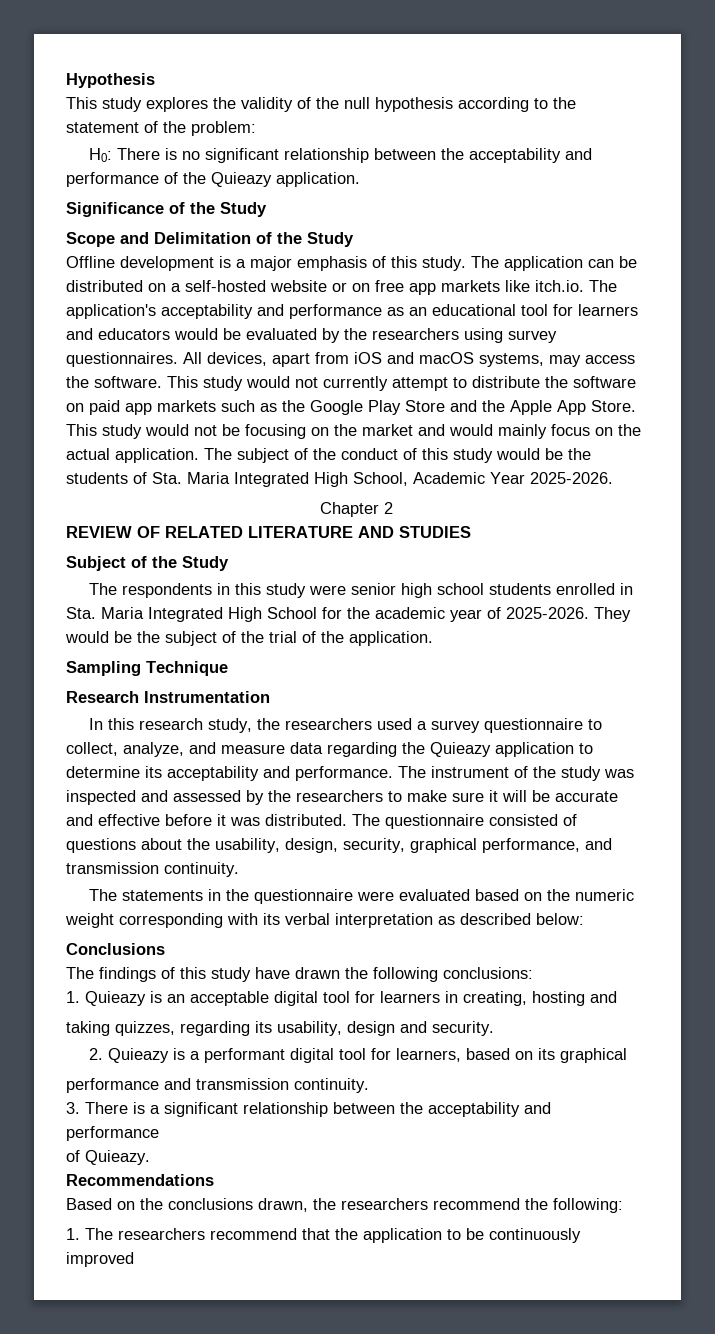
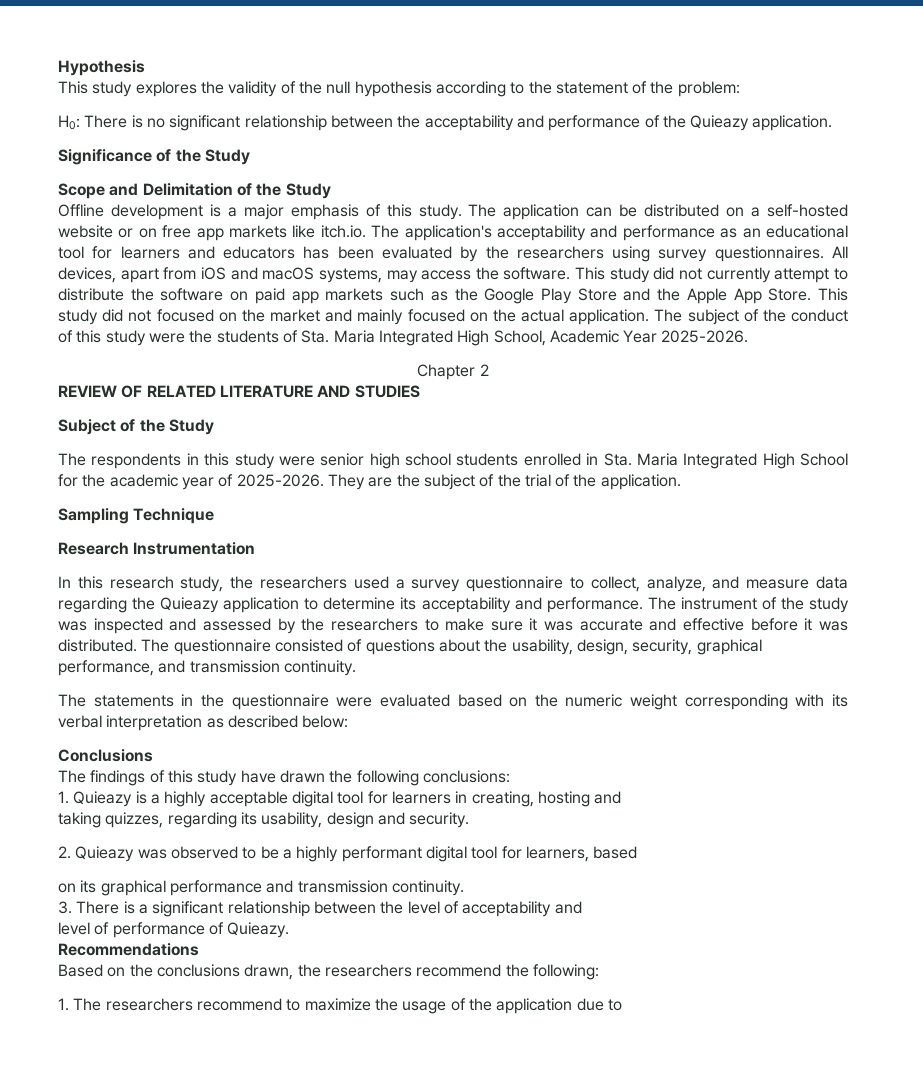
- The application can be distributed on a self-hosted website or on free app markets like itch.io. The application's acceptability and performance as an educational tool for learners and educators would be evaluated by the researchers using survey questionnaires.
+ The application can be distributed on a self-hosted website or on free app markets like itch.io. The application's acceptability and performance as an educational tool for learners and educators has been evaluated by the researchers using survey questionnaires.
- This study would not currently attempt to distribute the software on paid app markets such as the Google Play Store and the Apple App Store.
+ This study did not currently attempt to distribute the software on paid app markets such as the Google Play Store and the Apple App Store.
- This study would not be focusing on the market and would mainly focus on the actual application.
+ This study did not focused on the market and mainly focused on the actual application.
- The subject of the conduct of this study would be the students of Sta. Maria Integrated High School, Academic Year 2025-2026.
+ The subject of the conduct of this study were the students of Sta. Maria Integrated High School, Academic Year 2025-2026.
- They would be the subject of the trial of the application.
+ They are the subject of the trial of the application.
- The instrument of the study was inspected and assessed by the researchers to make sure it will be accurate and effective before it was distributed.
+ The instrument of the study was inspected and assessed by the researchers to make sure it was accurate and effective before it was distributed.
- 1. Quieazy is an acceptable digital tool for learners in creating, hosting and
+ 1. Quieazy is a highly acceptable digital tool for learners in creating, hosting and
- 2. Quieazy is a performant digital tool for learners, based on its graphical
- performance and transmission continuity.
+ 2. Quieazy was observed to be a highly performant digital tool for learners, based
+ on its graphical performance and transmission continuity.
- 3. There is a significant relationship between the acceptability and performance
- of Quieazy.
+ 3. There is a significant relationship between the level of acceptability and
+ level of performance of Quieazy.
- 1. The researchers recommend that the application to be continuously improved
+ 1. The researchers recommend to maximize the usage of the application due to

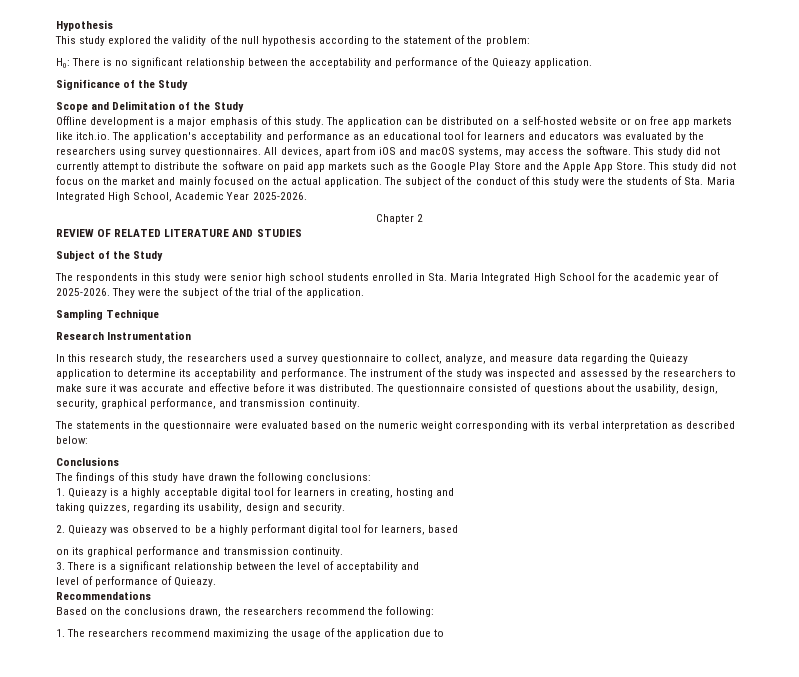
- This study explores the validity of the null hypothesis according to the statement of the problem:
+ This study explored the validity of the null hypothesis according to the statement of the problem:
- The application can be distributed on a self-hosted website or on free app markets like itch.io. The application's acceptability and performance as an educational tool for learners and educators has been evaluated by the researchers using survey questionnaires.
+ The application can be distributed on a self-hosted website or on free app markets like itch.io. The application's acceptability and performance as an educational tool for learners and educators was evaluated by the researchers using survey questionnaires.
- This study did not focused on the market and mainly focused on the actual application.
+ This study did not focus on the market and mainly focused on the actual application.
- They are the subject of the trial of the application.
+ They were the subject of the trial of the application.
- 1. The researchers recommend to maximize the usage of the application due to
+ 1. The researchers recommend maximizing the usage of the application due to

